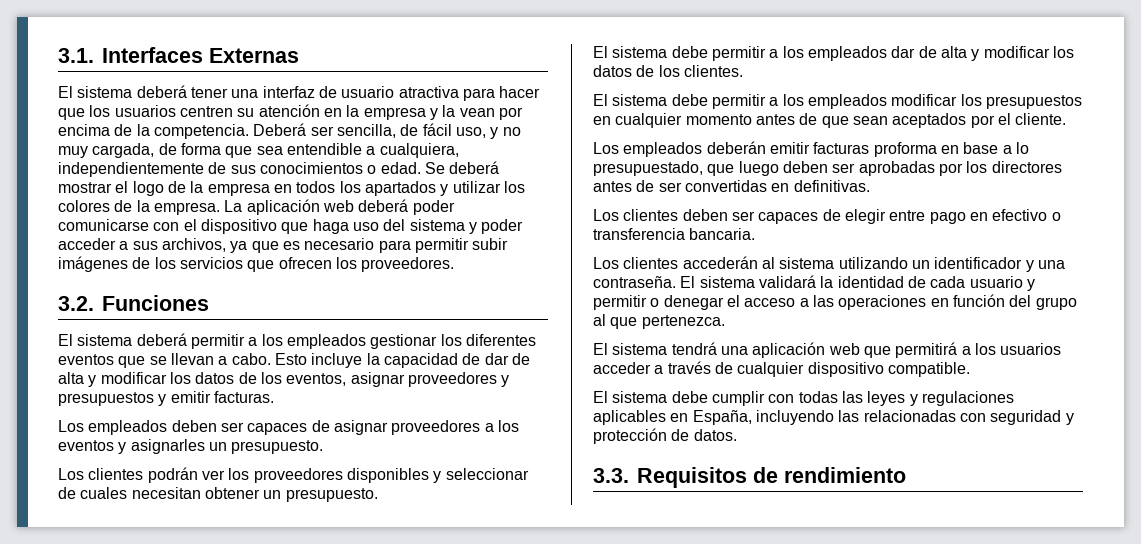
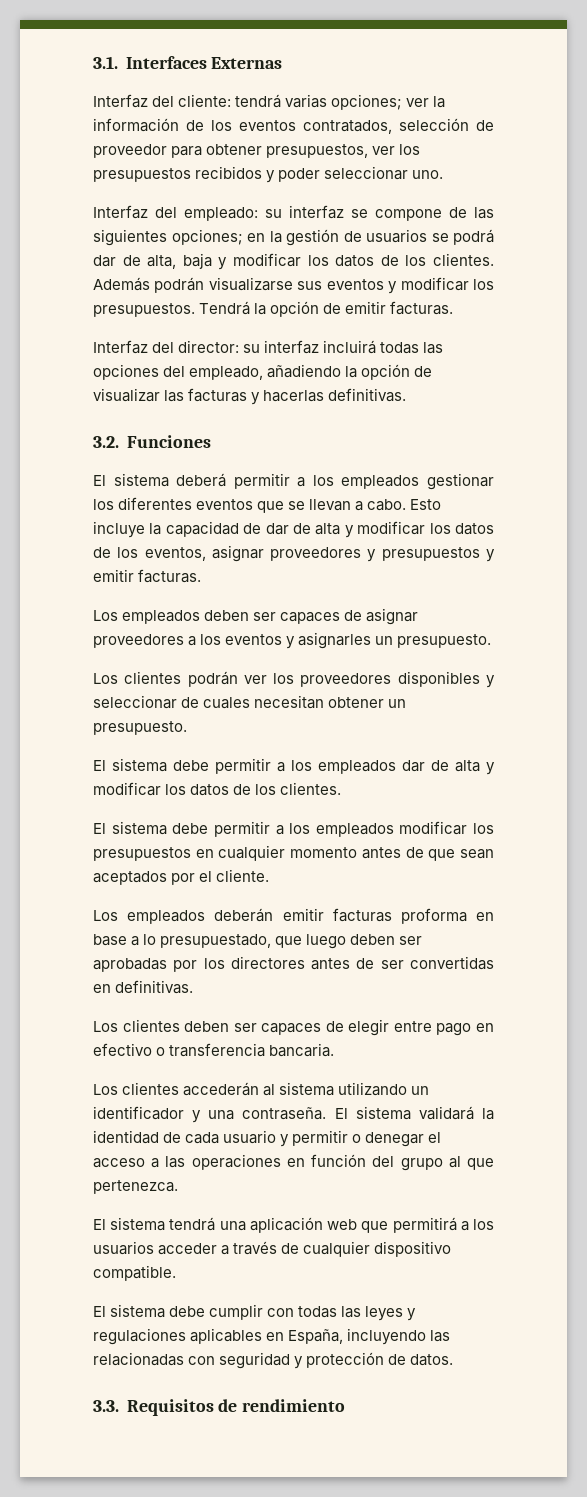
- El sistema deberá tener una interfaz de usuario atractiva para hacer que los usuarios centren su atención en la empresa y la vean por encima de la competencia. Deberá ser sencilla, de fácil uso, y no muy cargada, de forma que sea entendible a cualquiera, independientemente de sus conocimientos o edad. Se deberá mostrar el logo de la empresa en todos los apartados y utilizar los colores de la empresa. La aplicación web deberá poder comunicarse con el dispositivo que haga uso del sistema y poder acceder a sus archivos, ya que es necesario para permitir subir imágenes de los servicios que ofrecen los proveedores.
+ Interfaz del cliente: tendrá varias opciones; ver la información de los eventos contratados, selección de proveedor para obtener presupuestos, ver los presupuestos recibidos y poder seleccionar uno.
+ Interfaz del empleado: su interfaz se compone de las siguientes opciones; en la gestión de usuarios se podrá dar de alta, baja y modificar los datos de los clientes. Además podrán visualizarse sus eventos y modificar los presupuestos. Tendrá la opción de emitir facturas.
+ Interfaz del director: su interfaz incluirá todas las opciones del empleado, añadiendo la opción de visualizar las facturas y hacerlas definitivas.

